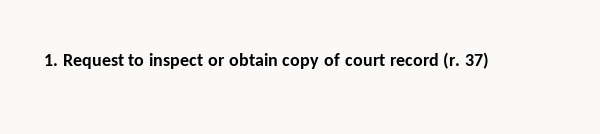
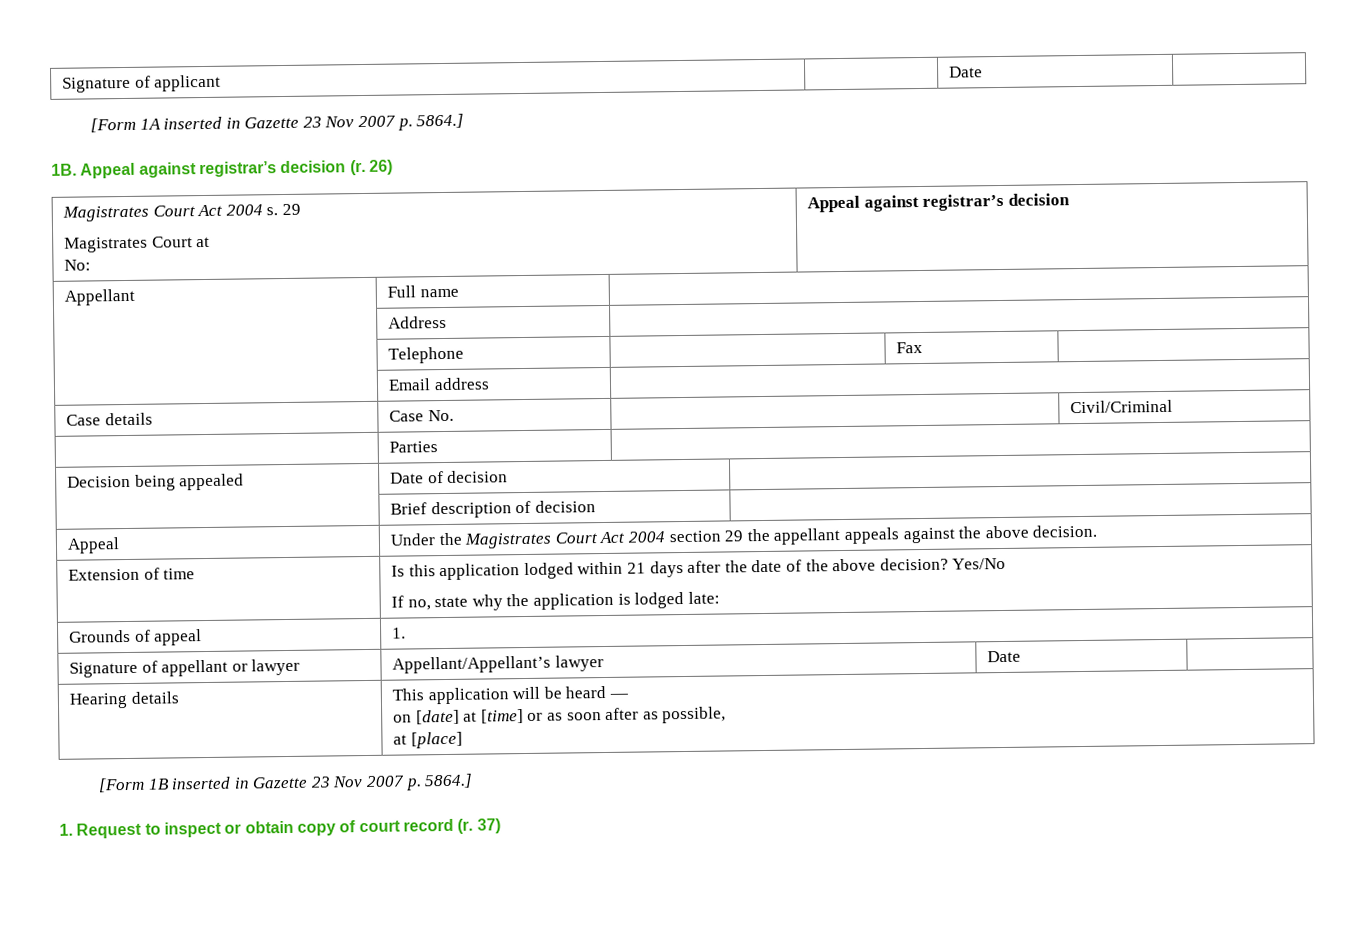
+ Signature of applicant | | Date |
+ [Form 1A inserted in Gazette 23 Nov 2007 p. 5864.]
+ 1B. Appeal against registrar’s decision (r. 26)
+ Magistrates Court Act 2004 s. 29
+ Magistrates Court at
+ No: | Appeal against registrar’s decision
+ Appellant | Full name |
+ | Address |
+ | Telephone | | Fax |
+ | Email address |
+ Case details | Case No. | | Civil/Criminal
+ | Parties |
+ Decision being appealed | Date of decision |
+ | Brief description of decision |
+ Appeal | Under the Magistrates Court Act 2004 section 29 the appellant appeals against the above decision.
+ Extension of time | Is this application lodged within 21 days after the date of the above decision? Yes/No
+ If no, state why the application is lodged late:
+ Grounds of appeal | 1.
+ Signature of appellant or lawyer | Appellant/Appellant’s lawyer | Date |
+ Hearing details | This application will be heard —
+ on [date] at [time] or as soon after as possible,
+ at [place]
+ [Form 1B inserted in Gazette 23 Nov 2007 p. 5864.]

